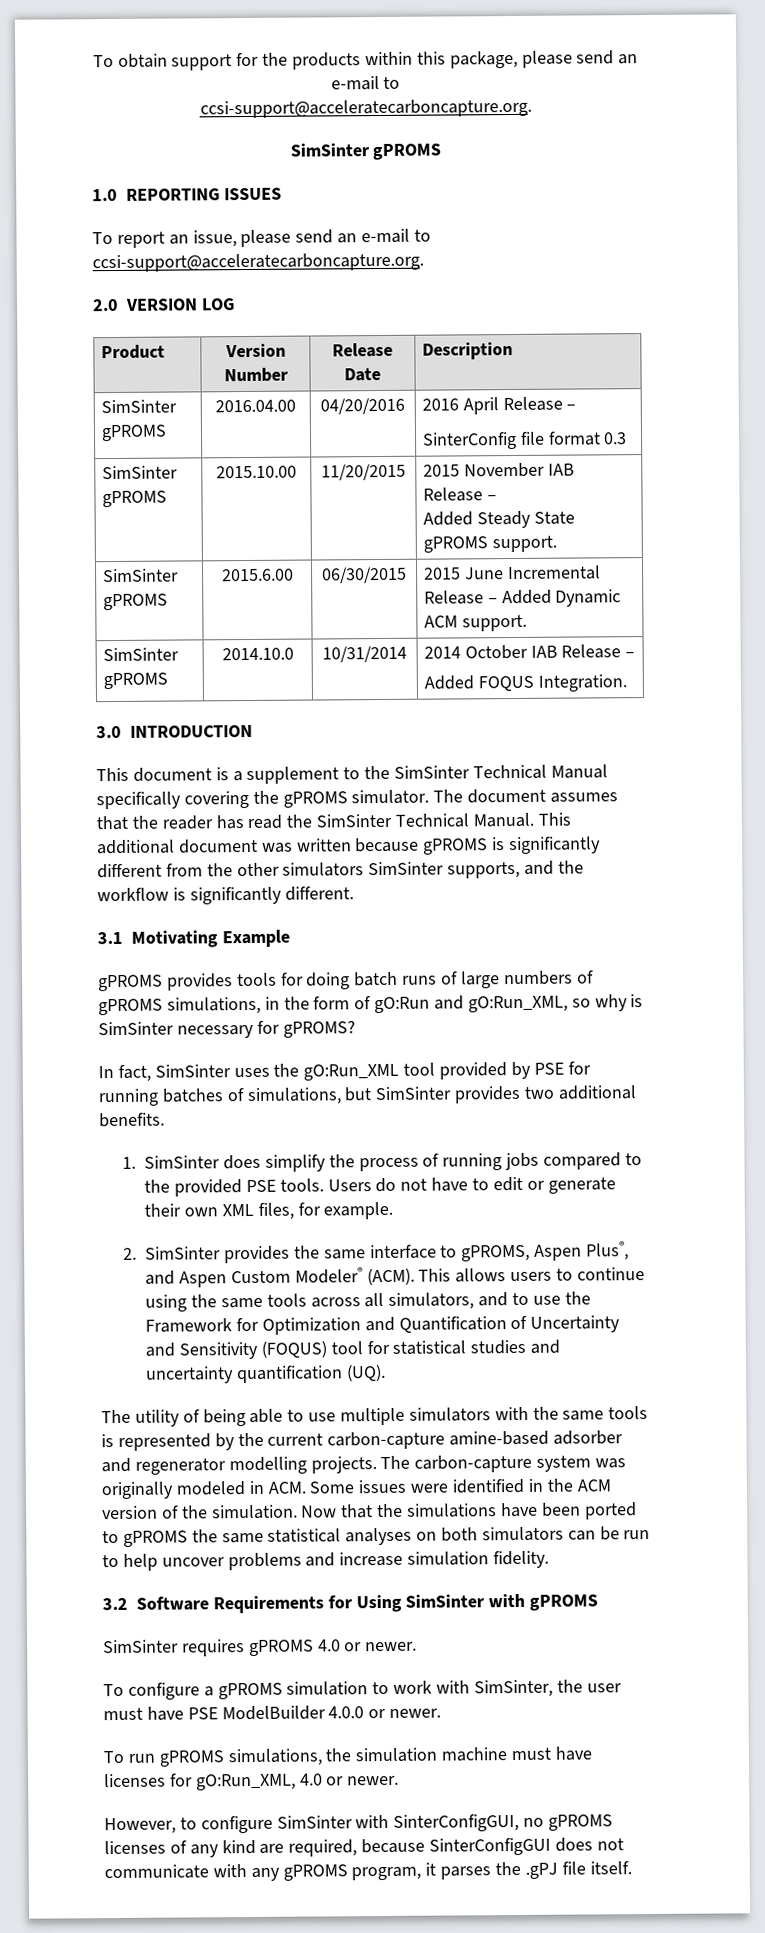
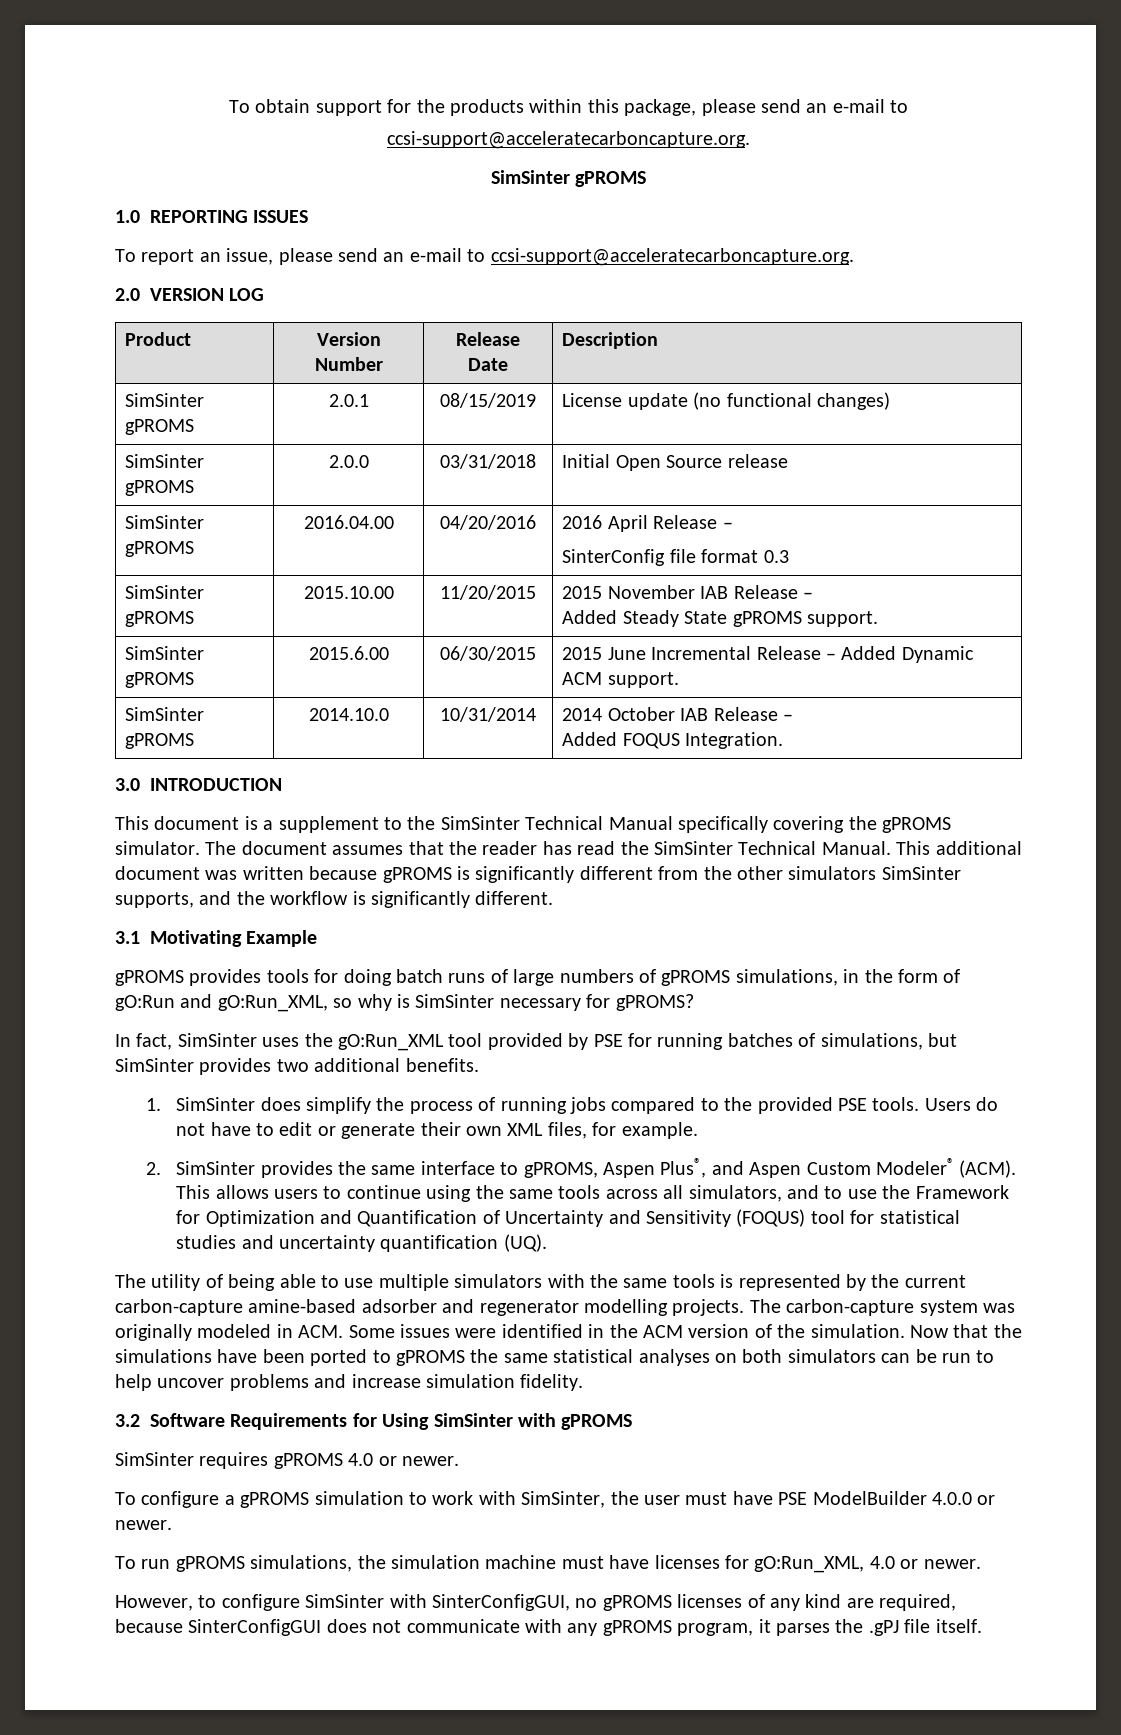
+ SimSinter gPROMS | 2.0.1 | 08/15/2019 | License update (no functional changes)
+ SimSinter gPROMS | 2.0.0 | 03/31/2018 | Initial Open Source release

